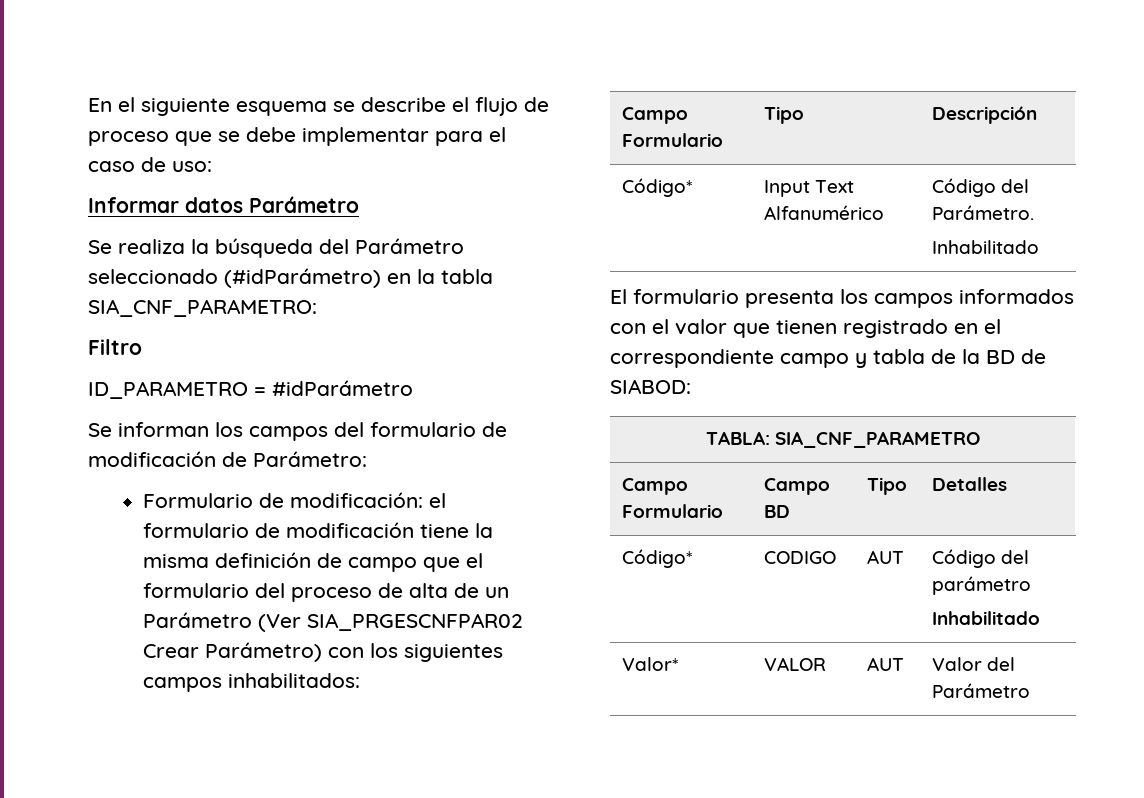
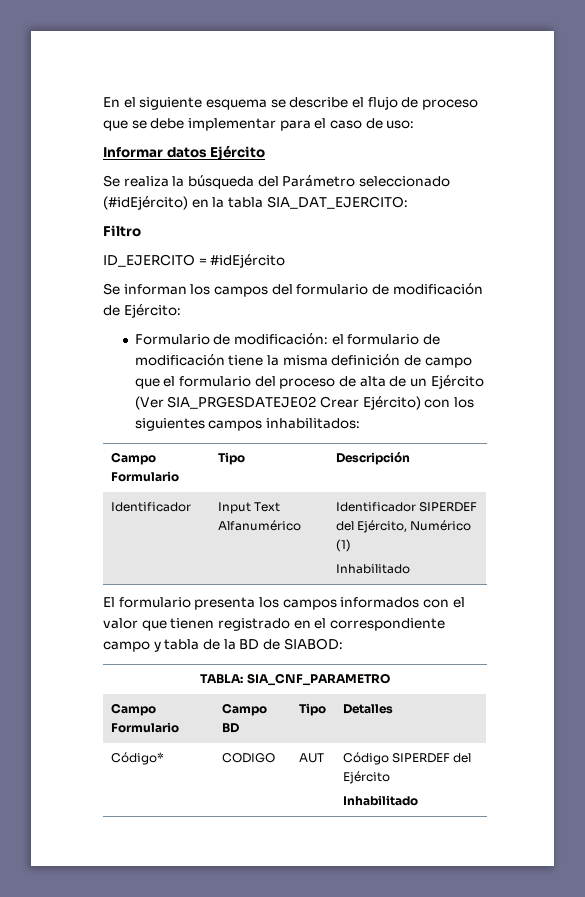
- Informar datos Parámetro
+ Informar datos Ejército
- Se realiza la búsqueda del Parámetro seleccionado (#idParámetro) en la tabla SIA_CNF_PARAMETRO:
+ Se realiza la búsqueda del Parámetro seleccionado (#idEjército) en la tabla SIA_DAT_EJERCITO:
- ID_PARAMETRO = #idParámetro
+ ID_EJERCITO = #idEjército
- Se informan los campos del formulario de modificación de Parámetro:
+ Se informan los campos del formulario de modificación de Ejército:
- Formulario de modificación: el formulario de modificación tiene la misma definición de campo que el formulario del proceso de alta de un Parámetro (Ver SIA_PRGESCNFPAR02 Crear Parámetro) con los siguientes campos inhabilitados:
+ Formulario de modificación: el formulario de modificación tiene la misma definición de campo que el formulario del proceso de alta de un Ejército (Ver SIA_PRGESDATEJE02 Crear Ejército) con los siguientes campos inhabilitados:
- Código* | Input Text Alfanumérico | Código del Parámetro.
+ Identificador | Input Text Alfanumérico | Identificador SIPERDEF del Ejército, Numérico (1)
- Código* | CODIGO | AUT | Código del parámetro
+ Código* | CODIGO | AUT | Código SIPERDEF del Ejército
  Inhabilitado
- Valor* | VALOR | AUT | Valor del Parámetro

